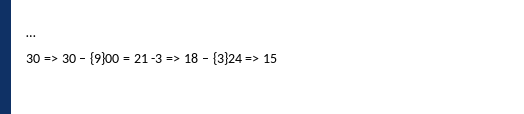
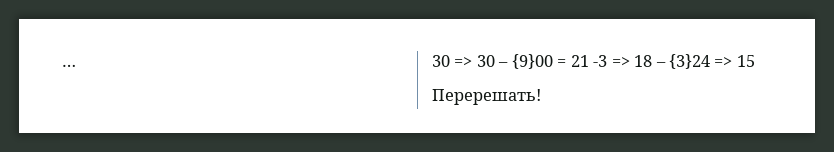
+ Перерешать!

